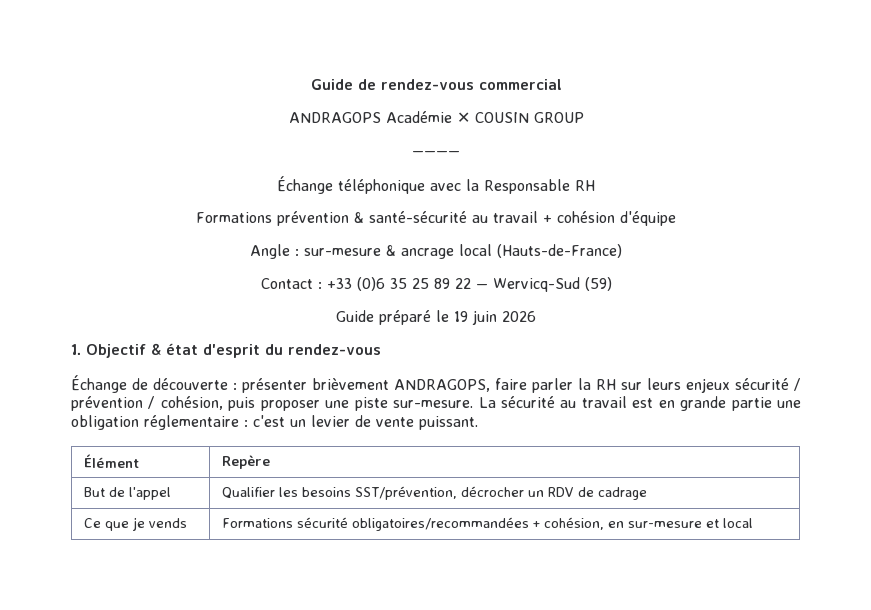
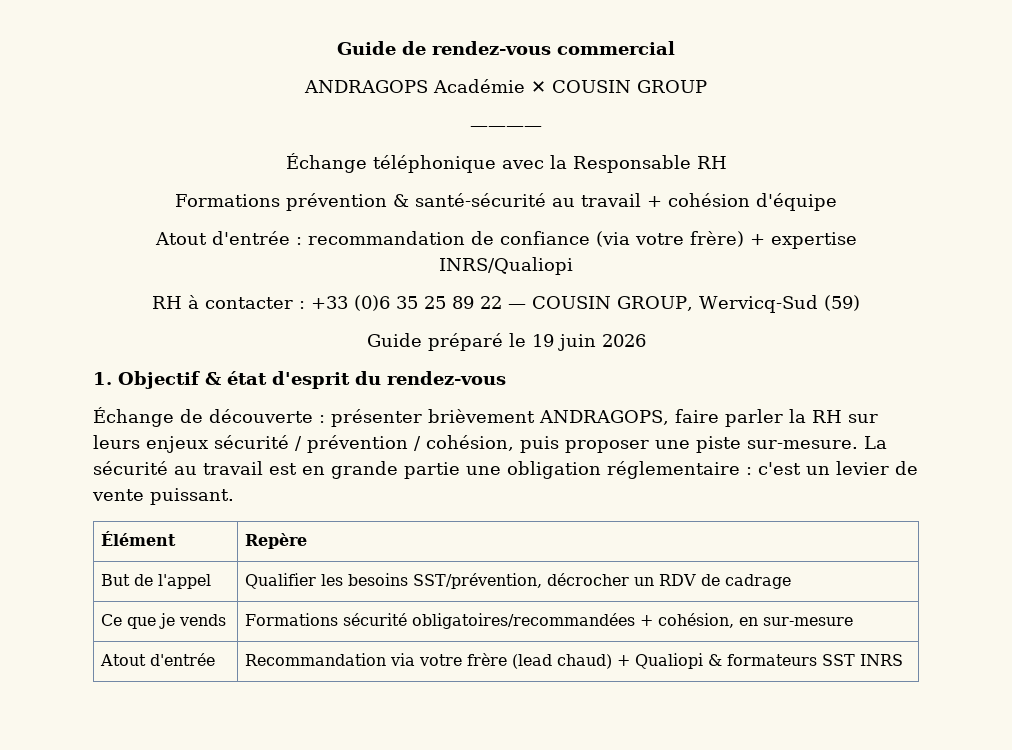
- Angle : sur-mesure & ancrage local (Hauts-de-France)
- Contact : +33 (0)6 35 25 89 22 — Wervicq-Sud (59)
+ Atout d'entrée : recommandation de confiance (via votre frère) + expertise INRS/Qualiopi
+ RH à contacter : +33 (0)6 35 25 89 22 — COUSIN GROUP, Wervicq-Sud (59)
- Ce que je vends | Formations sécurité obligatoires/recommandées + cohésion, en sur-mesure et local
+ Ce que je vends | Formations sécurité obligatoires/recommandées + cohésion, en sur-mesure
+ Atout d'entrée | Recommandation via votre frère (lead chaud) + Qualiopi & formateurs SST INRS

